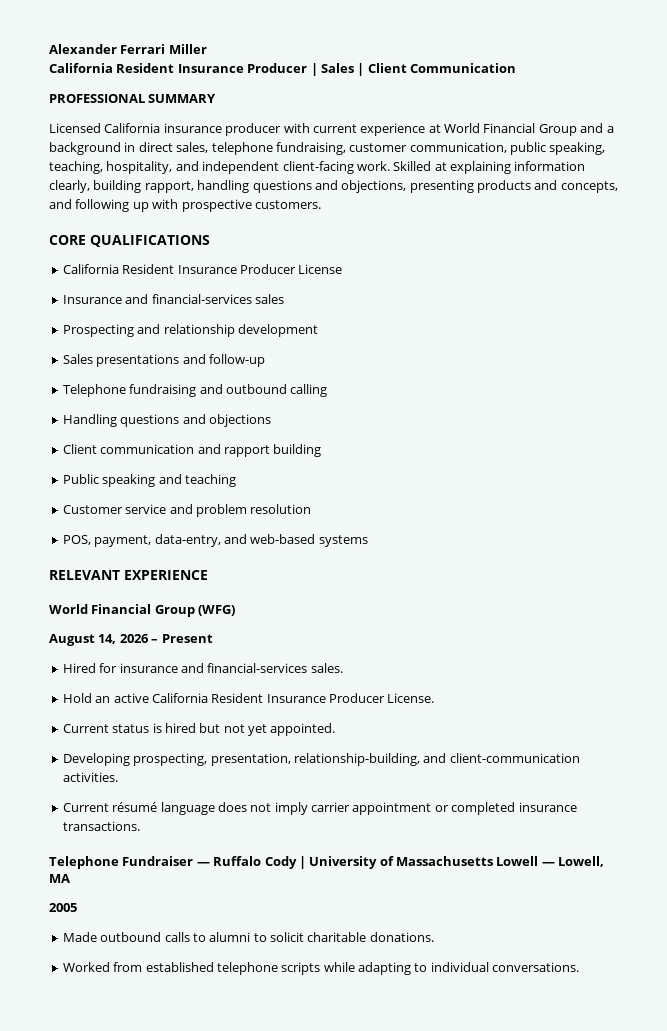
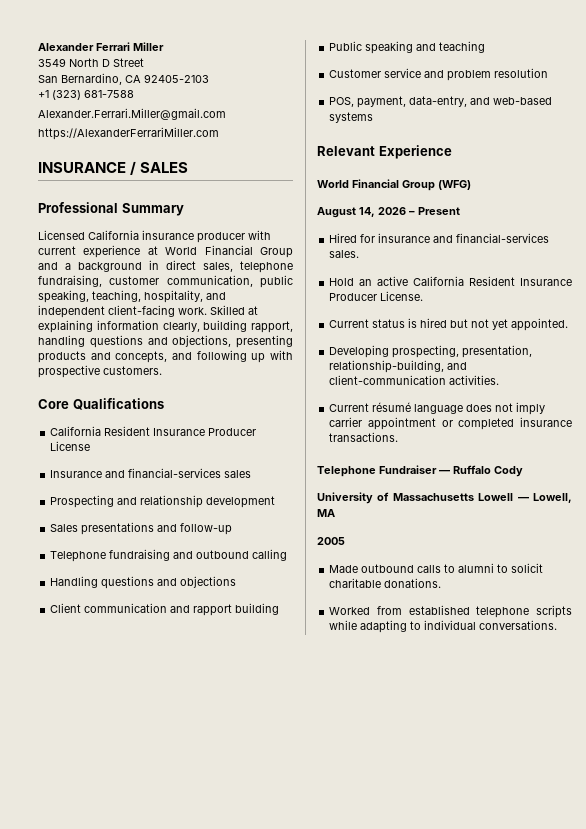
- California Resident Insurance Producer | Sales | Client Communication
- PROFESSIONAL SUMMARY
+ 3549 North D Street
+ San Bernardino, CA 92405-2103
+ +1 (323) 681-7588
+ Alexander.Ferrari.Miller@gmail.com
+ https://AlexanderFerrariMiller.com
+ INSURANCE / SALES
+ Professional Summary
- CORE QUALIFICATIONS
+ Core Qualifications
- RELEVANT EXPERIENCE
+ Relevant Experience
- Telephone Fundraiser — Ruffalo Cody | University of Massachusetts Lowell — Lowell, MA
+ Telephone Fundraiser — Ruffalo Cody
+ University of Massachusetts Lowell — Lowell, MA

